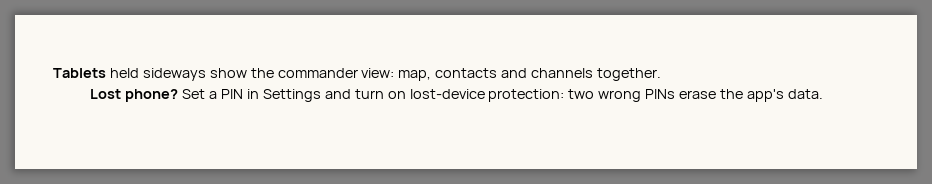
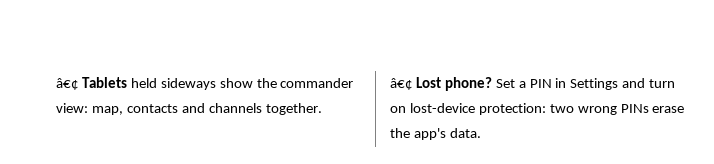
- Tablets held sideways show the commander view: map, contacts and channels together.
+ â€¢ Tablets held sideways show the commander view: map, contacts and channels together.
- Lost phone?
+ â€¢ Lost phone?

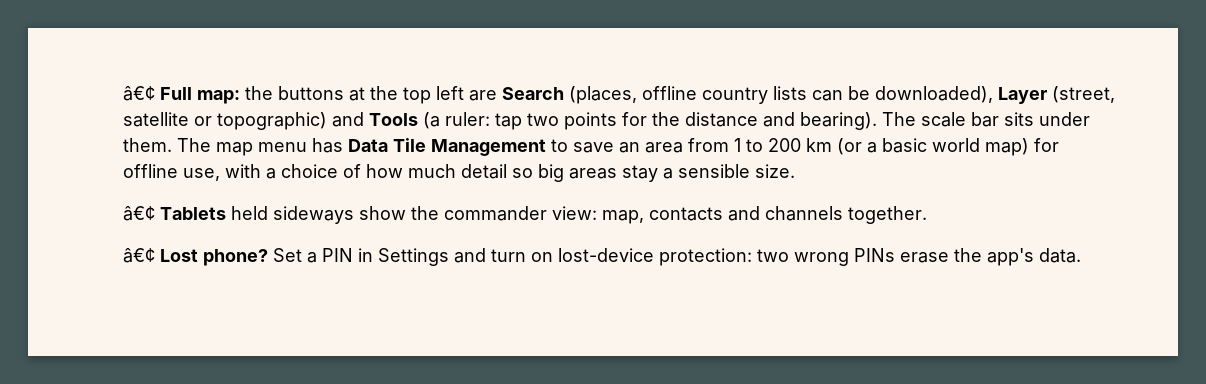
+ â€¢ Full map: the buttons at the top left are Search (places, offline country lists can be downloaded), Layer (street, satellite or topographic) and Tools (a ruler: tap two points for the distance and bearing). The scale bar sits under them. The map menu has Data Tile Management to save an area from 1 to 200 km (or a basic world map) for offline use, with a choice of how much detail so big areas stay a sensible size.

